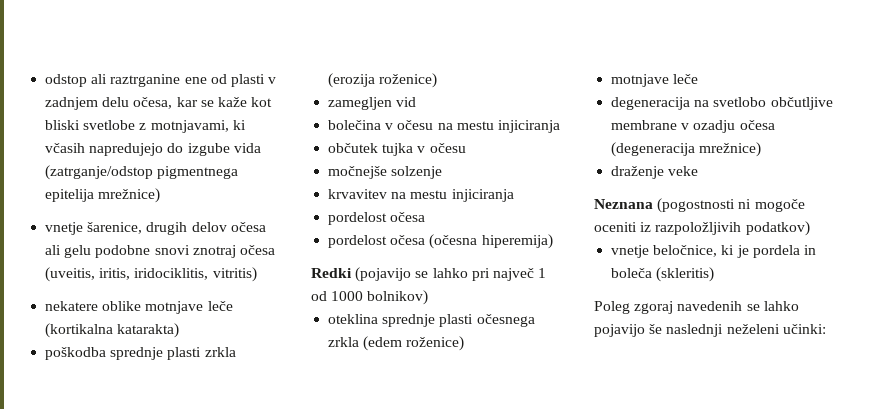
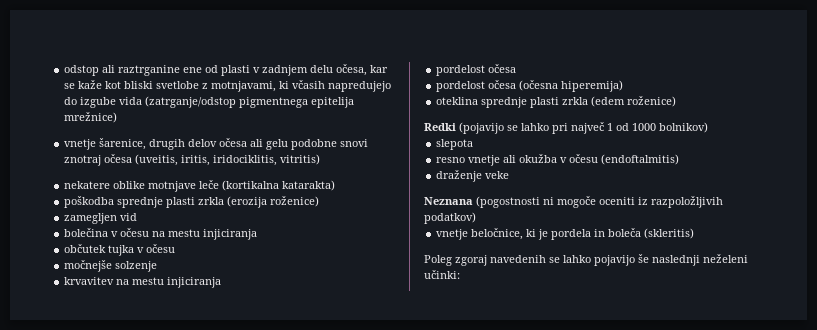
+ oteklina sprednje plasti zrkla (edem roženice)
- oteklina sprednje plasti očesnega zrkla (edem roženice)
- motnjave leče
- degeneracija na svetlobo občutljive membrane v ozadju očesa (degeneracija mrežnice)
+ slepota
+ resno vnetje ali okužba v očesu (endoftalmitis)

